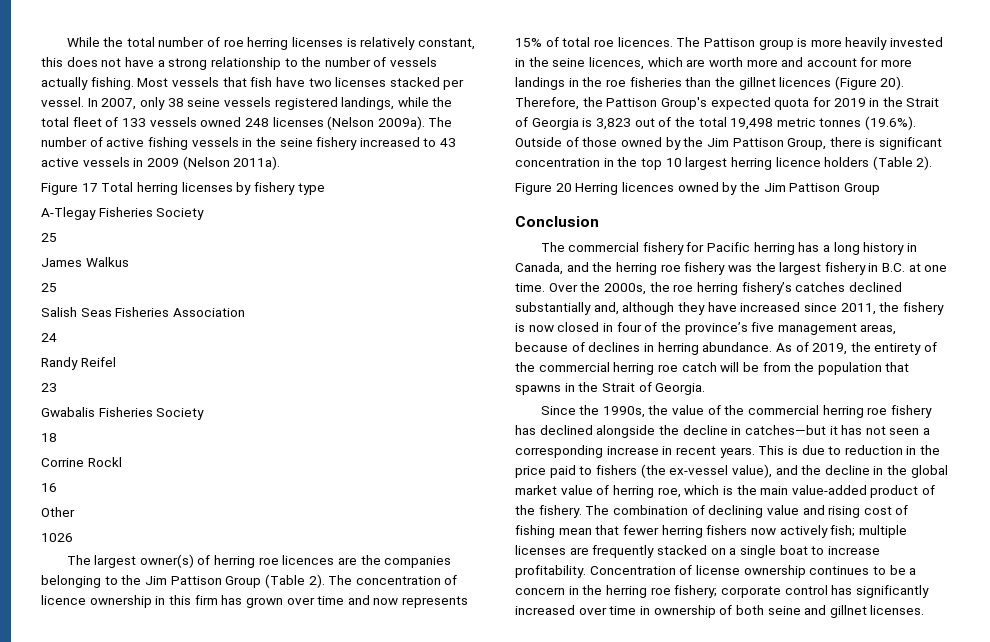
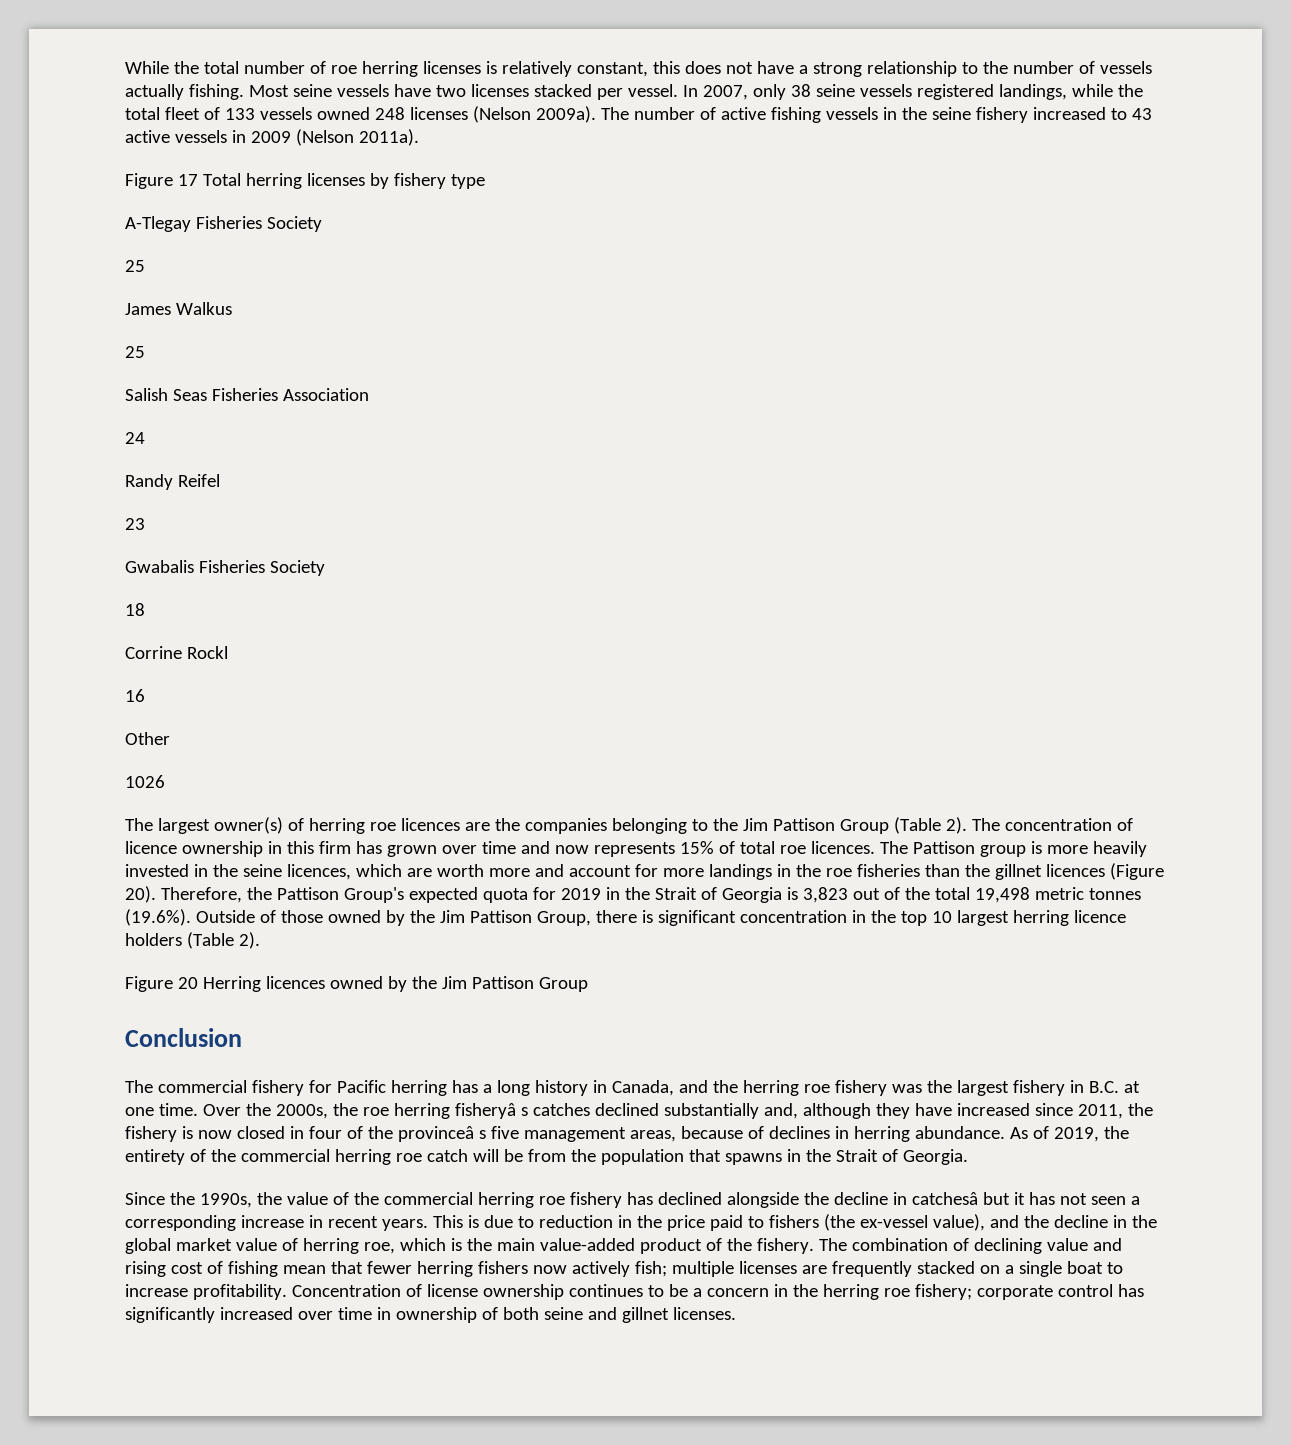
- Most vessels that fish have two licenses stacked per vessel.
+ Most seine vessels have two licenses stacked per vessel.
- Over the 2000s, the roe herring fishery’s catches declined substantially and, although they have increased since 2011, the fishery is now closed in four of the province’s five management areas, because of declines in herring abundance.
+ Over the 2000s, the roe herring fisheryâ s catches declined substantially and, although they have increased since 2011, the fishery is now closed in four of the provinceâ s five management areas, because of declines in herring abundance.
- Since the 1990s, the value of the commercial herring roe fishery has declined alongside the decline in catches—but it has not seen a corresponding increase in recent years.
+ Since the 1990s, the value of the commercial herring roe fishery has declined alongside the decline in catchesâ but it has not seen a corresponding increase in recent years.

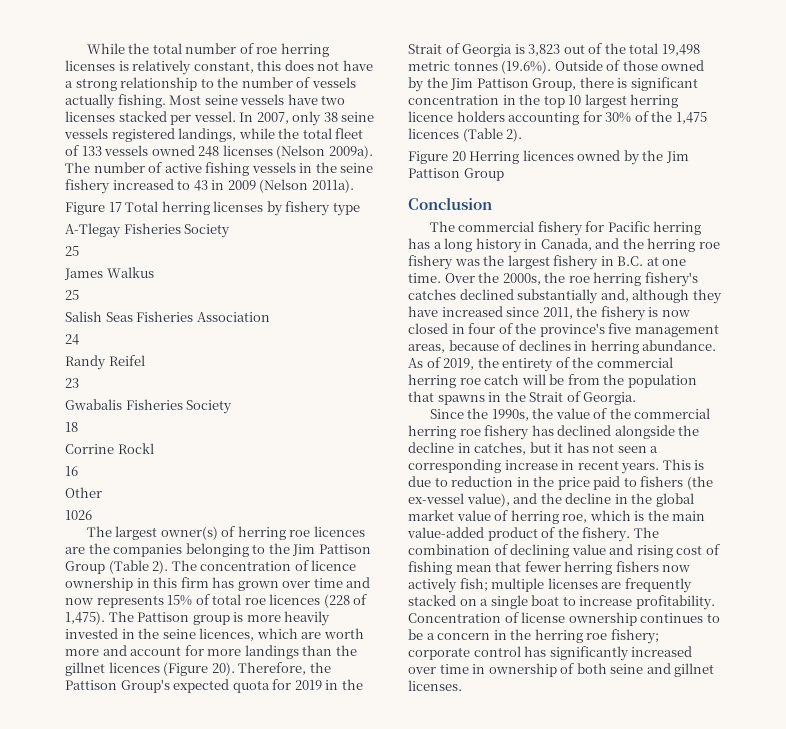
- The number of active fishing vessels in the seine fishery increased to 43 active vessels in 2009 (Nelson 2011a).
+ The number of active fishing vessels in the seine fishery increased to 43 in 2009 (Nelson 2011a).
- The concentration of licence ownership in this firm has grown over time and now represents 15% of total roe licences.
+ The concentration of licence ownership in this firm has grown over time and now represents 15% of total roe licences (228 of 1,475).
- The Pattison group is more heavily invested in the seine licences, which are worth more and account for more landings in the roe fisheries than the gillnet licences (Figure 20).
+ The Pattison group is more heavily invested in the seine licences, which are worth more and account for more landings than the gillnet licences (Figure 20).
- Therefore, the Pattison Group's expected quota for 2019 in the Strait of Georgia is 3,823 out of the total 19,498 metric tonnes (19.6%). Outside of those owned by the Jim Pattison Group, there is significant concentration in the top 10 largest herring licence holders (Table 2).
+ Therefore, the Pattison Group's expected quota for 2019 in the Strait of Georgia is 3,823 out of the total 19,498 metric tonnes (19.6%). Outside of those owned by the Jim Pattison Group, there is significant concentration in the top 10 largest herring licence holders accounting for 30% of the 1,475 licences (Table 2).
- Over the 2000s, the roe herring fisheryâ s catches declined substantially and, although they have increased since 2011, the fishery is now closed in four of the provinceâ s five management areas, because of declines in herring abundance.
+ Over the 2000s, the roe herring fishery's catches declined substantially and, although they have increased since 2011, the fishery is now closed in four of the province's five management areas, because of declines in herring abundance.
- Since the 1990s, the value of the commercial herring roe fishery has declined alongside the decline in catchesâ but it has not seen a corresponding increase in recent years.
+ Since the 1990s, the value of the commercial herring roe fishery has declined alongside the decline in catches, but it has not seen a corresponding increase in recent years.

